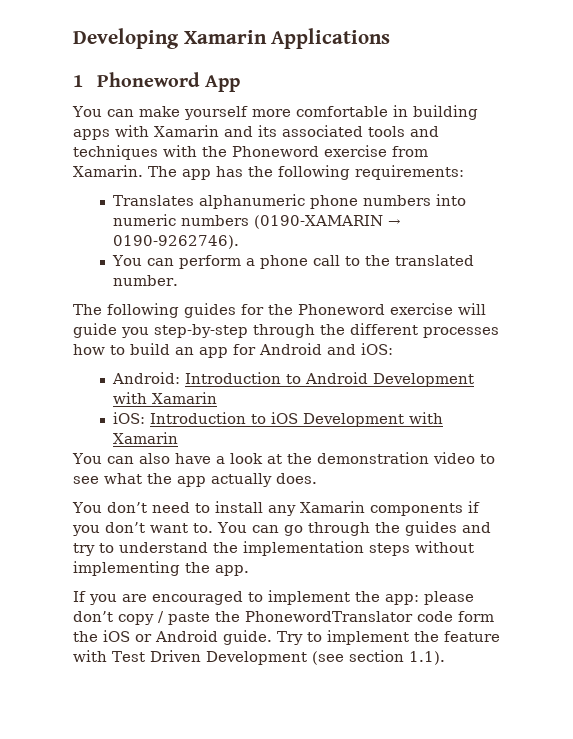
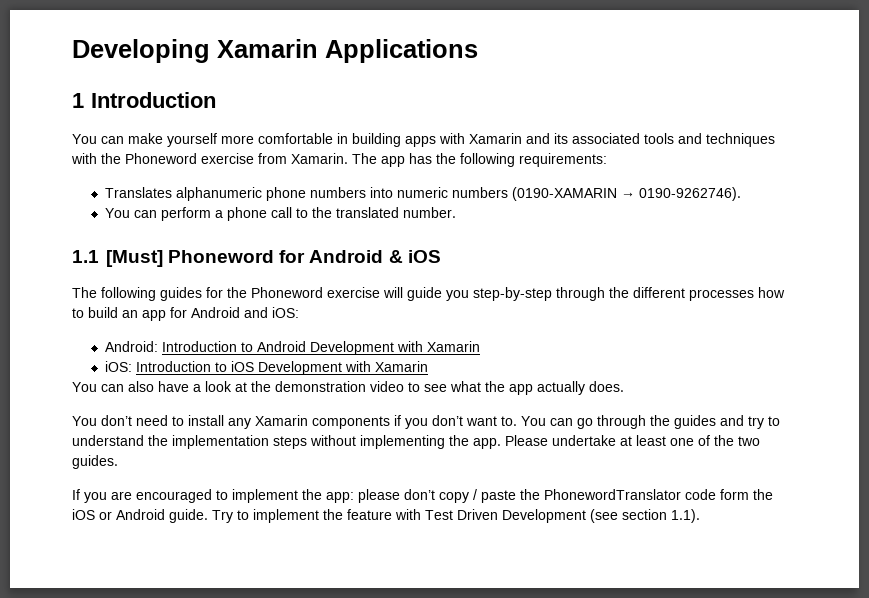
- 1 Phoneword App
+ 1 Introduction
+ 1.1 [Must] Phoneword for Android & iOS
+ Please undertake at least one of the two guides.

